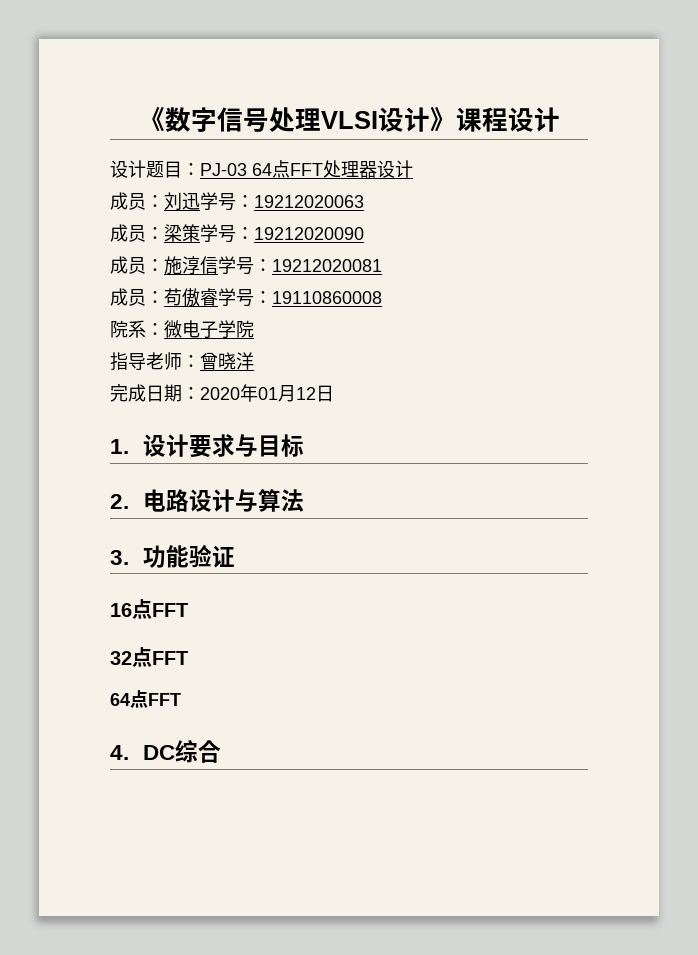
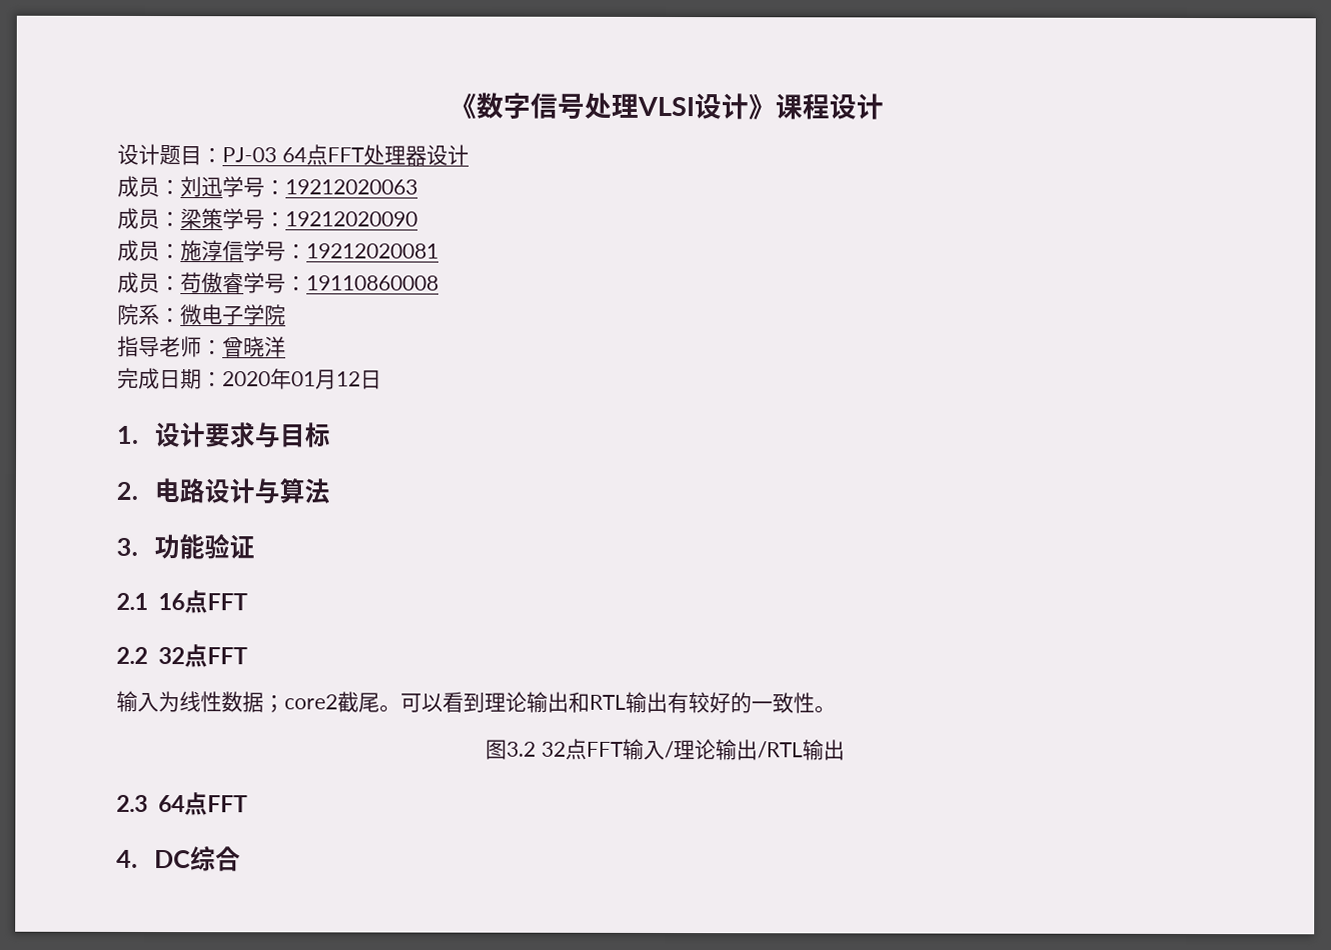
- 16点FFT
+ 2.1 16点FFT
- 32点FFT
- 64点FFT
+ 2.2 32点FFT
+ 输入为线性数据；core2截尾。可以看到理论输出和RTL输出有较好的一致性。
+ 图3.2 32点FFT输入/理论输出/RTL输出
+ 2.3 64点FFT

